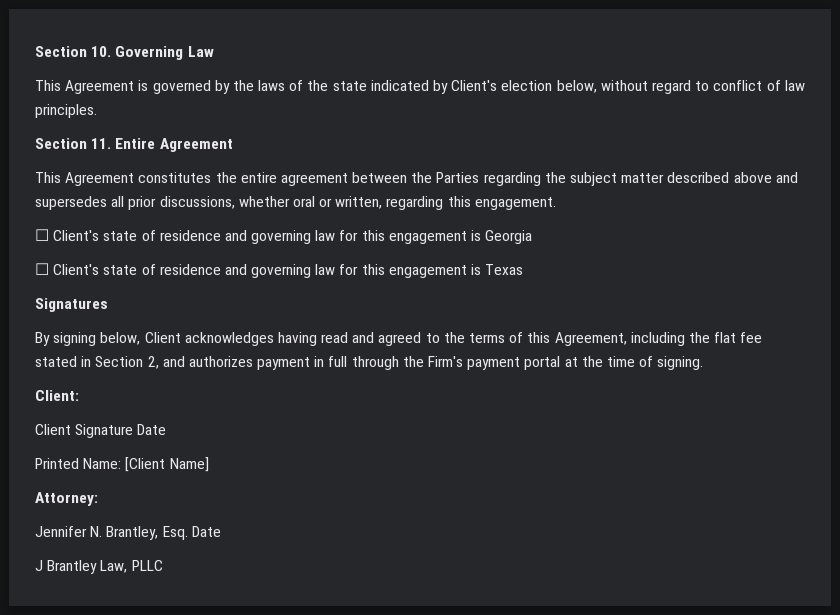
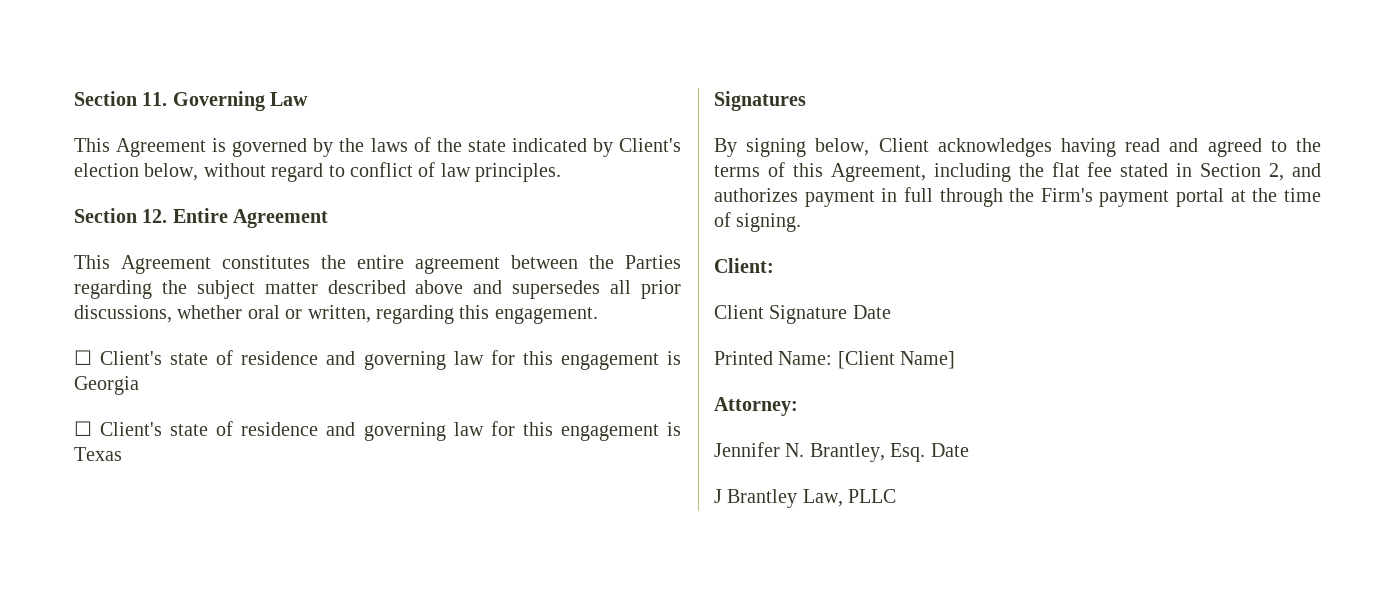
- Section 10. Governing Law
+ Section 11. Governing Law
- Section 11. Entire Agreement
+ Section 12. Entire Agreement

